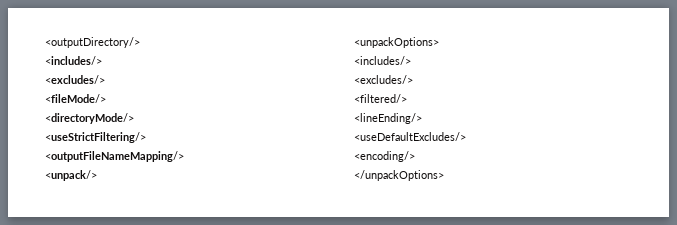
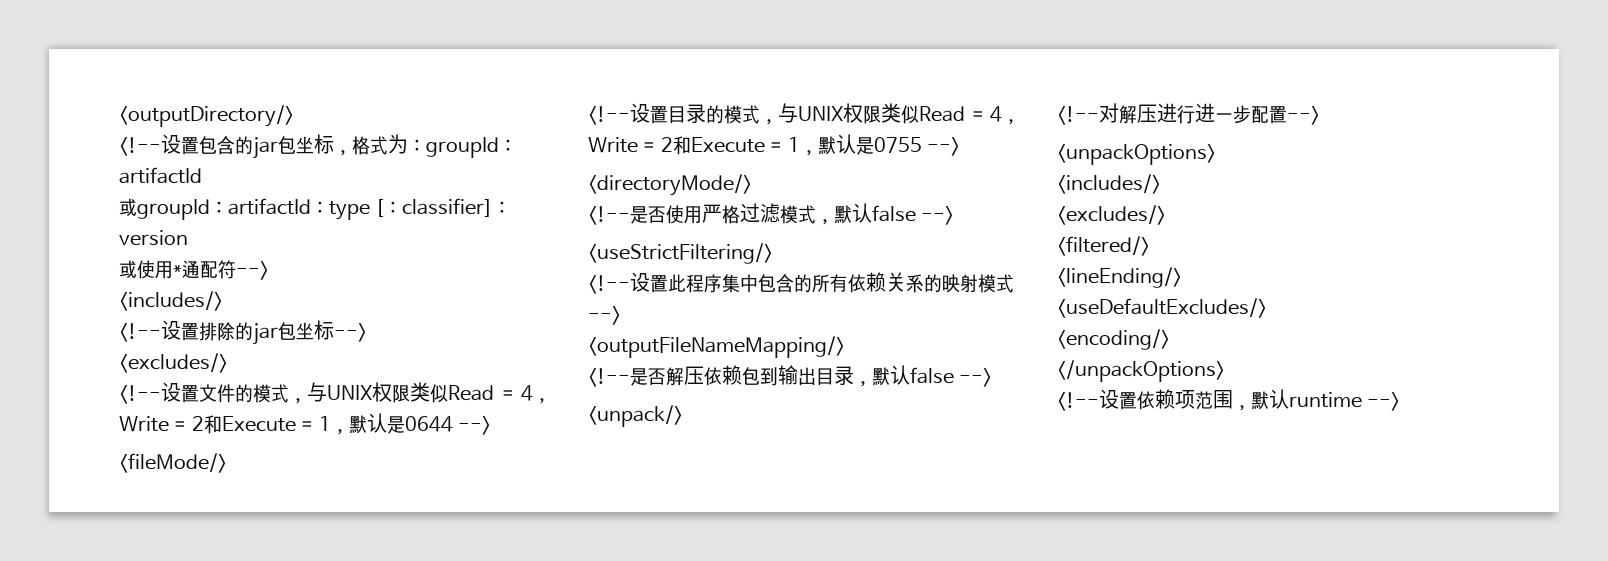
  <outputDirectory/>
+ <!--设置包含的jar包坐标，格式为：groupId：artifactId
+ 或groupId：artifactId：type [：classifier]：version
+ 或使用*通配符-->
  <includes/>
+ <!--设置排除的jar包坐标-->
  <excludes/>
+ <!--设置文件的模式，与UNIX权限类似Read = 4，Write = 2和Execute = 1，默认是0644 -->
  <fileMode/>
+ <!--设置目录的模式，与UNIX权限类似Read = 4，Write = 2和Execute = 1，默认是0755 -->
  <directoryMode/>
+ <!--是否使用严格过滤模式，默认false -->
  <useStrictFiltering/>
+ <!--设置此程序集中包含的所有依赖关系的映射模式-->
  <outputFileNameMapping/>
+ <!--是否解压依赖包到输出目录，默认false -->
  <unpack/>
+ <!--对解压进行进一步配置-->
+ <!--设置依赖项范围，默认runtime -->

